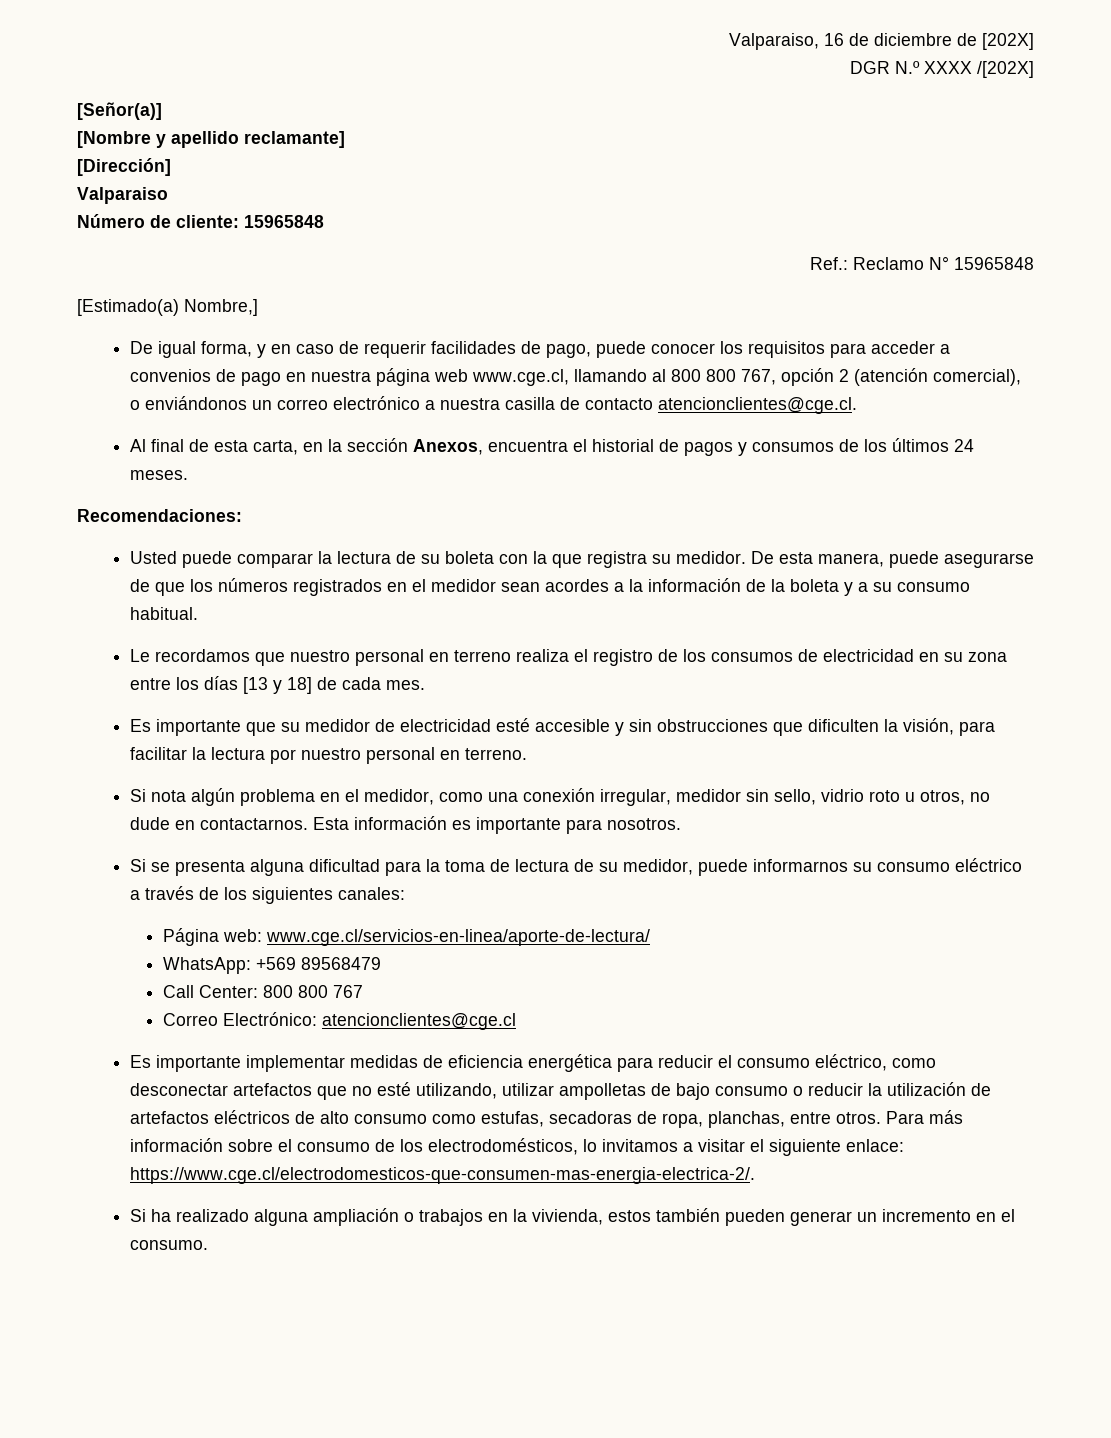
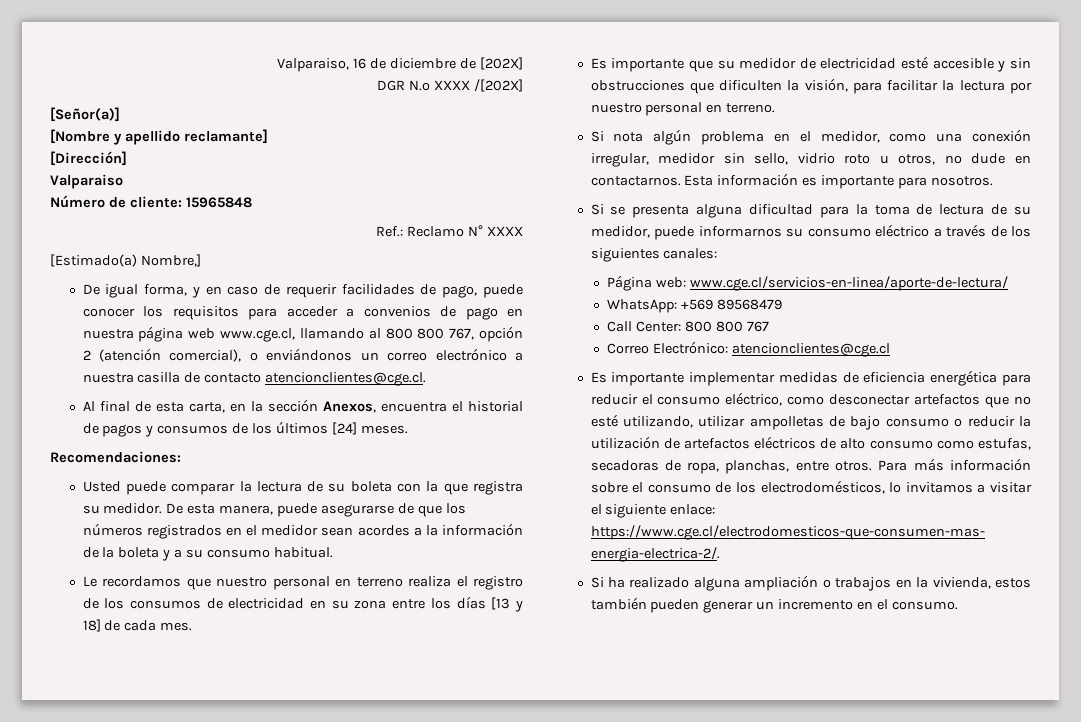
- Ref.: Reclamo N° 15965848
+ Ref.: Reclamo N° XXXX
- Al final de esta carta, en la sección Anexos, encuentra el historial de pagos y consumos de los últimos 24 meses.
+ Al final de esta carta, en la sección Anexos, encuentra el historial de pagos y consumos de los últimos [24] meses.

